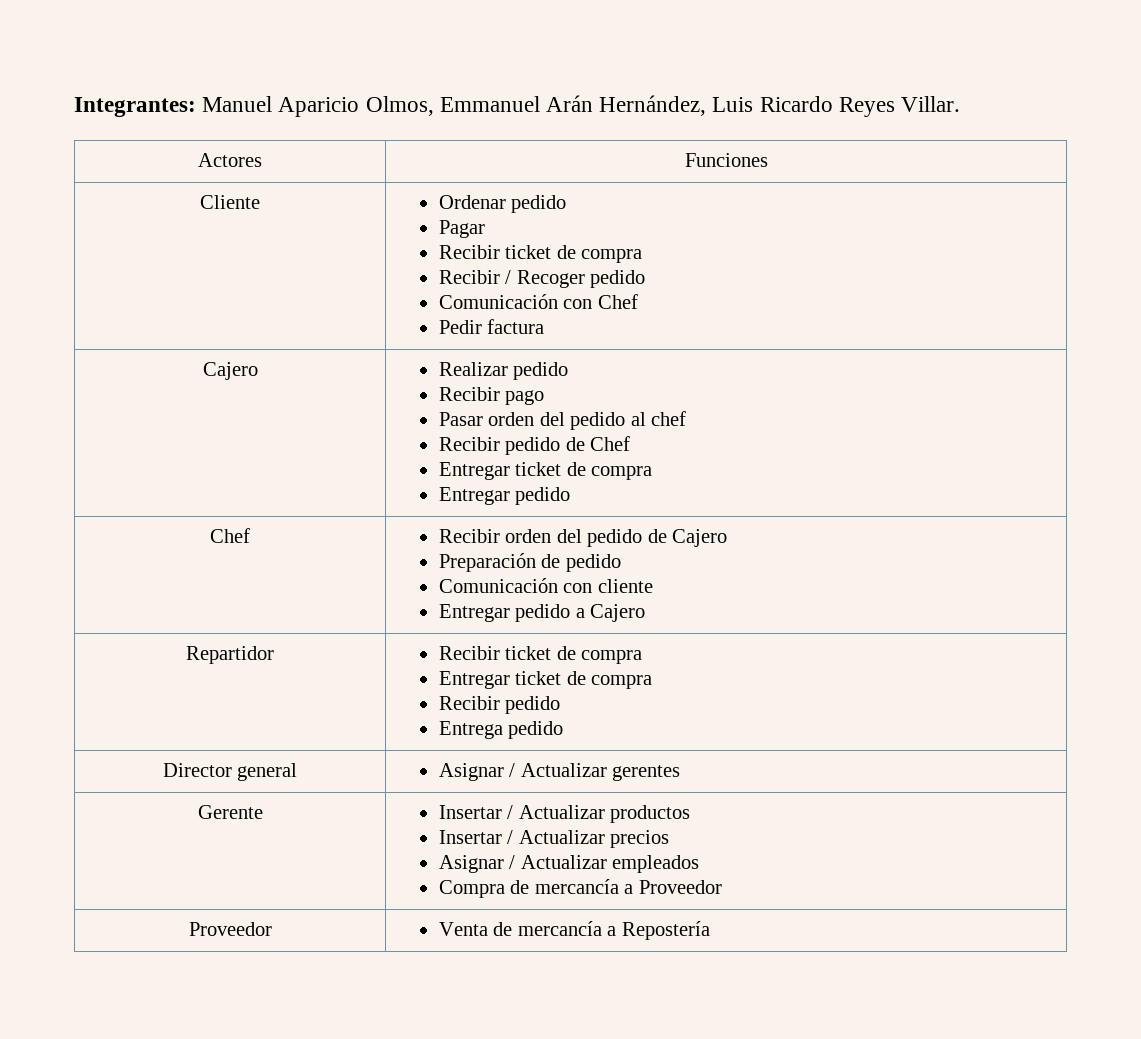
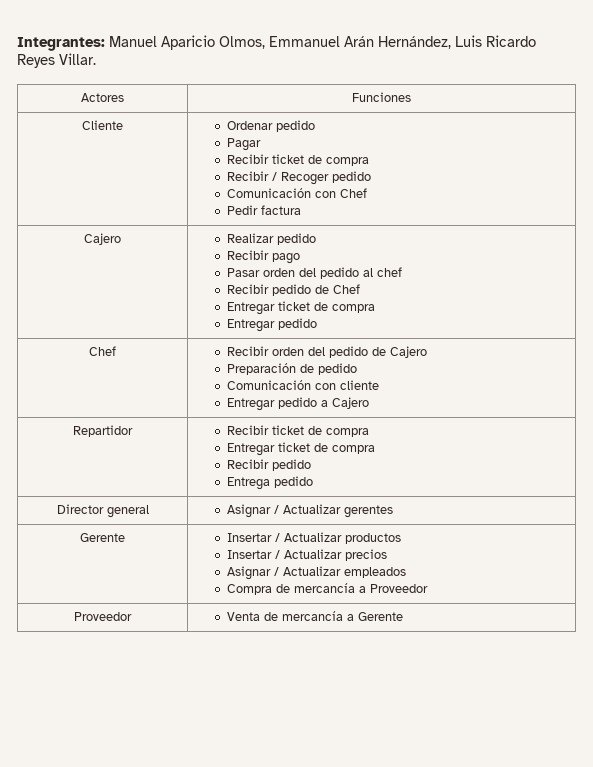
- Proveedor | Venta de mercancía a Repostería
+ Proveedor | Venta de mercancía a Gerente

